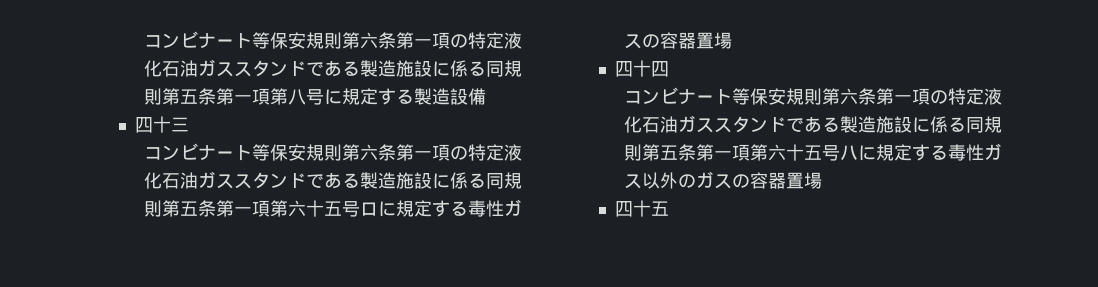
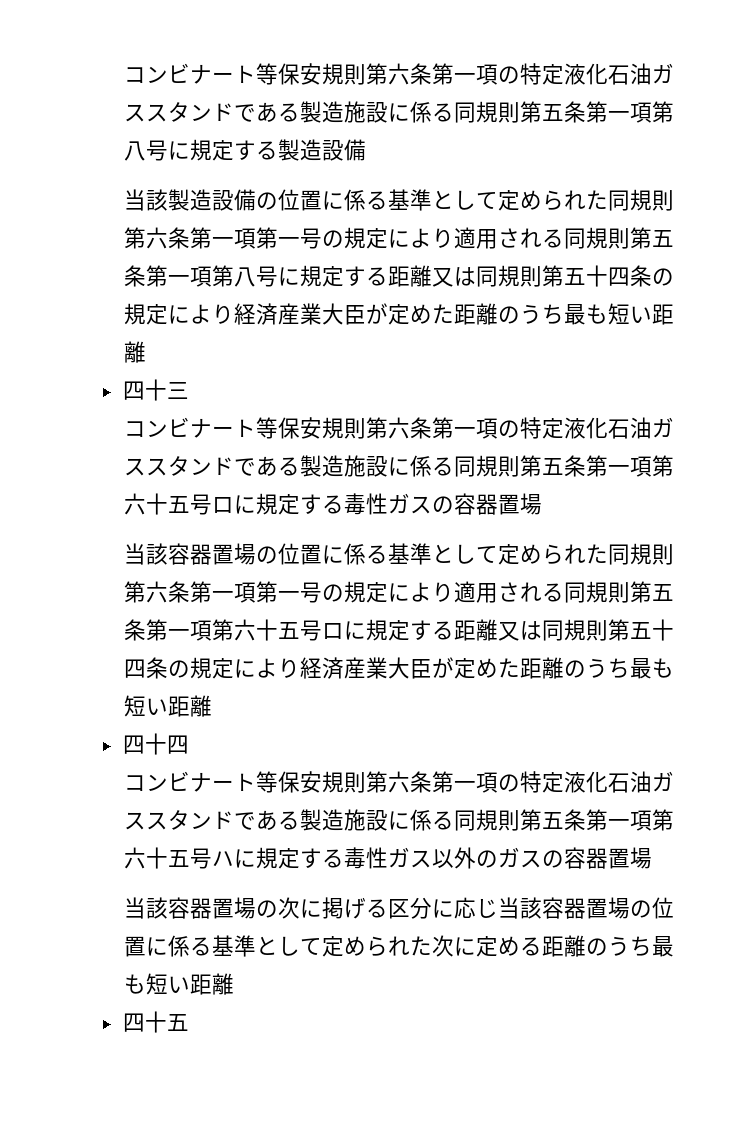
+ 当該製造設備の位置に係る基準として定められた同規則第六条第一項第一号の規定により適用される同規則第五条第一項第八号に規定する距離又は同規則第五十四条の規定により経済産業大臣が定めた距離のうち最も短い距離
+ 当該容器置場の位置に係る基準として定められた同規則第六条第一項第一号の規定により適用される同規則第五条第一項第六十五号ロに規定する距離又は同規則第五十四条の規定により経済産業大臣が定めた距離のうち最も短い距離
+ 当該容器置場の次に掲げる区分に応じ当該容器置場の位置に係る基準として定められた次に定める距離のうち最も短い距離

